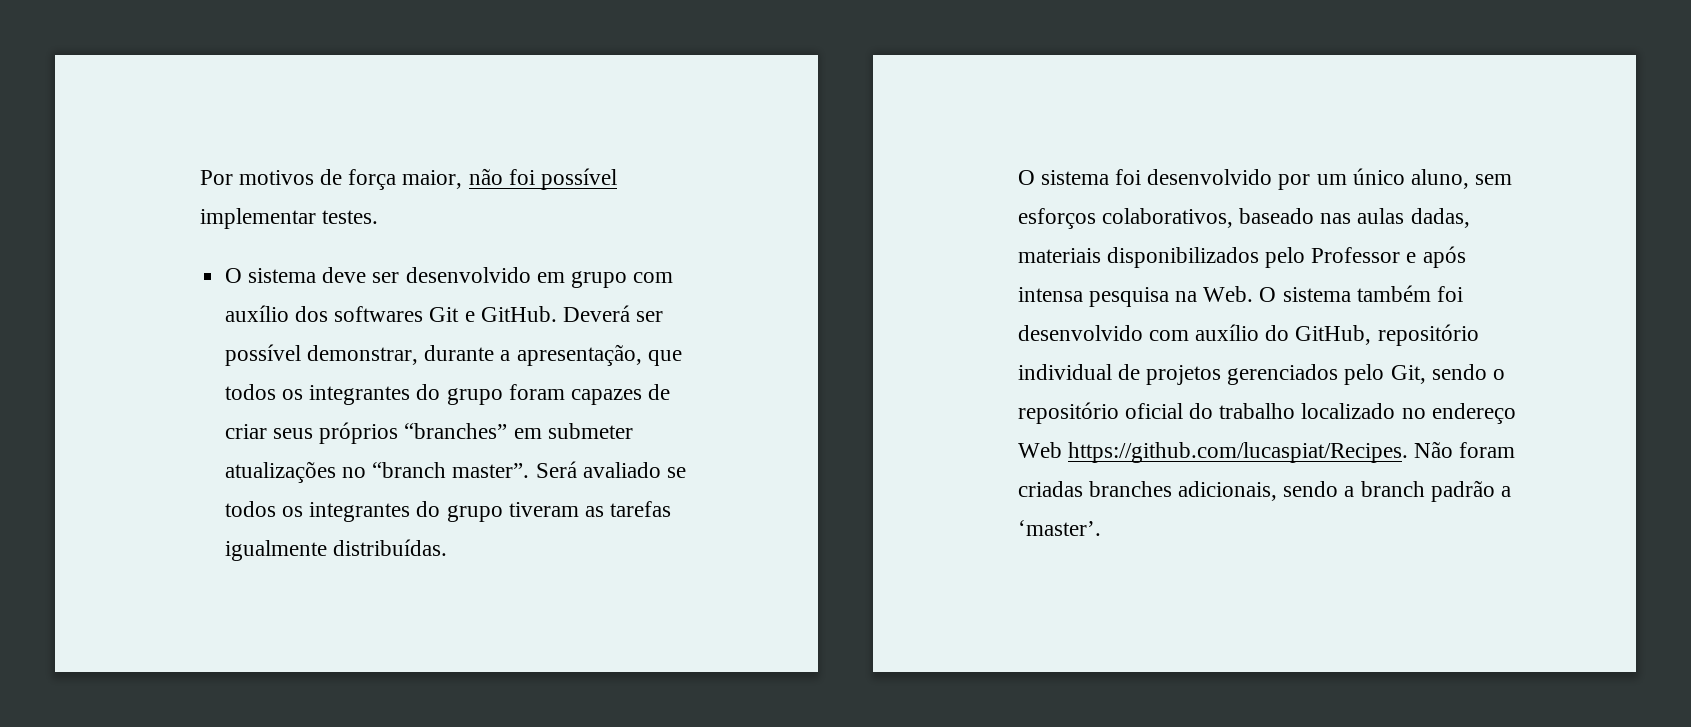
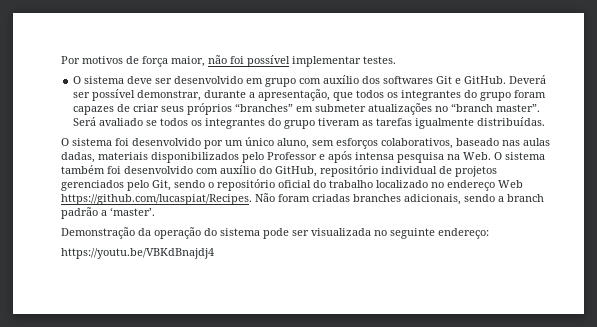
+ Demonstração da operação do sistema pode ser visualizada no seguinte endereço:
+ https://youtu.be/VBKdBnajdj4

